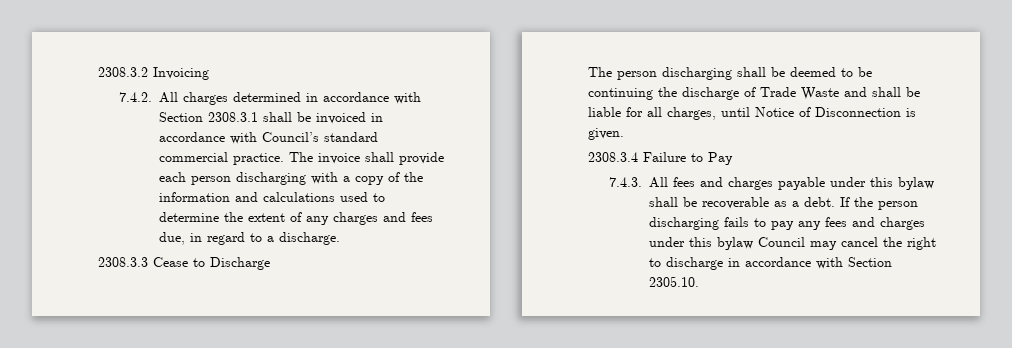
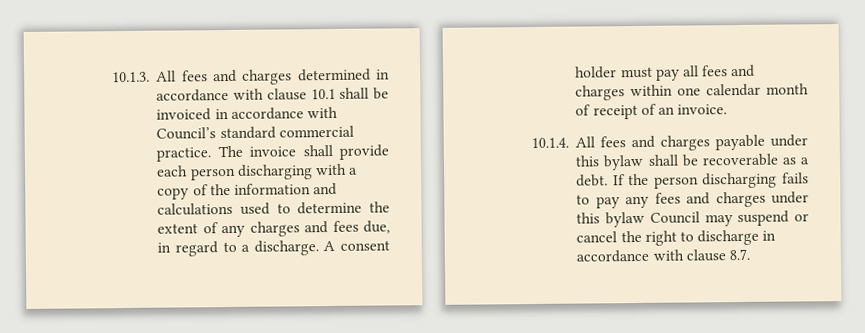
- 2308.3.2 Invoicing
- 7.4.2. All charges determined in accordance with Section 2308.3.1 shall be invoiced in accordance with Council’s standard commercial practice.
+ 10.1.3. All fees and charges determined in accordance with clause 10.1 shall be invoiced in accordance with Council’s standard commercial practice.
- The invoice shall provide each person discharging with a copy of the information and calculations used to determine the extent of any charges and fees due, in regard to a discharge.
- 2308.3.3 Cease to Discharge
- The person discharging shall be deemed to be continuing the discharge of Trade Waste and shall be liable for all charges, until Notice of Disconnection is given.
- 2308.3.4 Failure to Pay
- 7.4.3. All fees and charges payable under this bylaw shall be recoverable as a debt.
+ The invoice shall provide each person discharging with a copy of the information and calculations used to determine the extent of any charges and fees due, in regard to a discharge. A consent holder must pay all fees and charges within one calendar month of receipt of an invoice.
+ 10.1.4. All fees and charges payable under this bylaw shall be recoverable as a debt.
- If the person discharging fails to pay any fees and charges under this bylaw Council may cancel the right to discharge in accordance with Section 2305.10.
+ If the person discharging fails to pay any fees and charges under this bylaw Council may suspend or cancel the right to discharge in accordance with clause 8.7.

